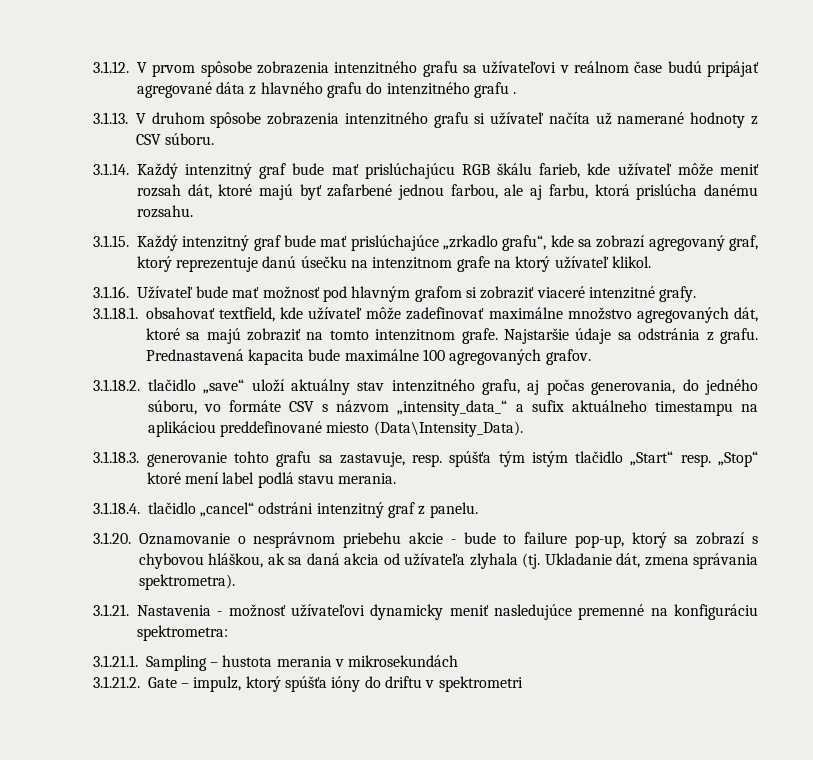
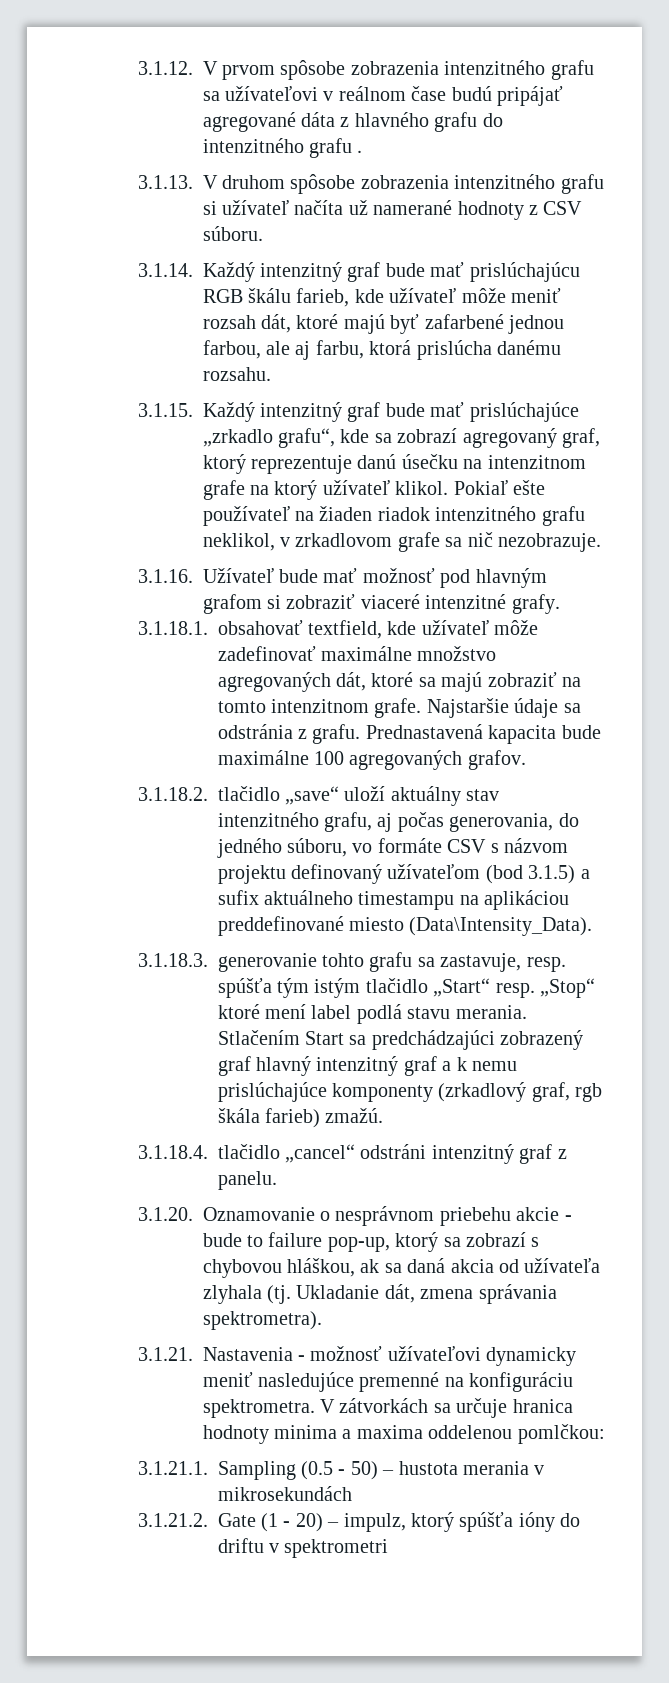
+ Pokiaľ ešte používateľ na žiaden riadok intenzitného grafu neklikol, v zrkadlovom grafe sa nič nezobrazuje.
- 3.1.18.2. tlačidlo „save“ uloží aktuálny stav intenzitného grafu, aj počas generovania, do jedného súboru, vo formáte CSV s názvom „intensity_data_“ a sufix aktuálneho timestampu na aplikáciou preddefinované miesto (Data\Intensity_Data).
+ 3.1.18.2. tlačidlo „save“ uloží aktuálny stav intenzitného grafu, aj počas generovania, do jedného súboru, vo formáte CSV s názvom projektu definovaný užívateľom (bod 3.1.5) a sufix aktuálneho timestampu na aplikáciou preddefinované miesto (Data\Intensity_Data).
+ Stlačením Start sa predchádzajúci zobrazený graf hlavný intenzitný graf a k nemu prislúchajúce komponenty (zrkadlový graf, rgb škála farieb) zmažú.
- 3.1.21. Nastavenia - možnosť užívateľovi dynamicky meniť nasledujúce premenné na konfiguráciu spektrometra:
+ 3.1.21. Nastavenia - možnosť užívateľovi dynamicky meniť nasledujúce premenné na konfiguráciu spektrometra. V zátvorkách sa určuje hranica hodnoty minima a maxima oddelenou pomlčkou:
- 3.1.21.1. Sampling – hustota merania v mikrosekundách
+ 3.1.21.1. Sampling (0.5 - 50) – hustota merania v mikrosekundách
- 3.1.21.2. Gate – impulz, ktorý spúšťa ióny do driftu v spektrometri
+ 3.1.21.2. Gate (1 - 20) – impulz, ktorý spúšťa ióny do driftu v spektrometri

